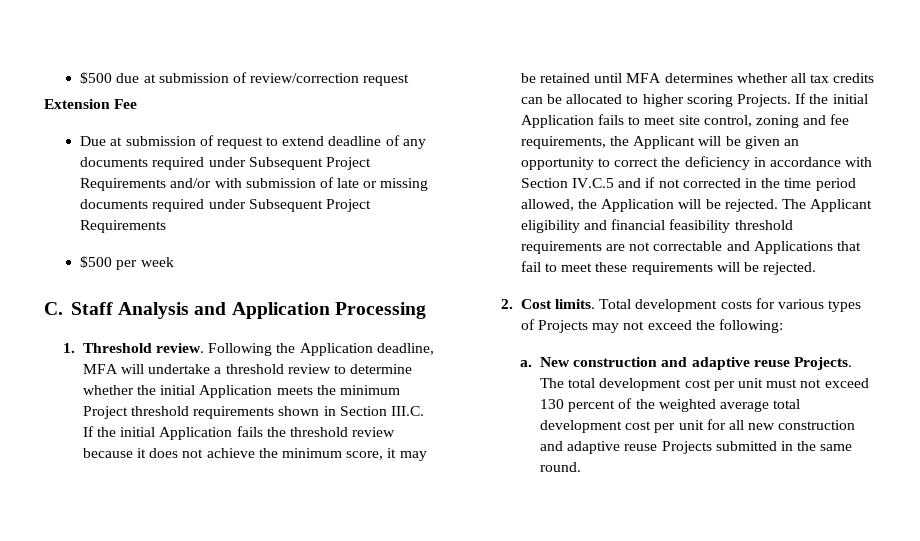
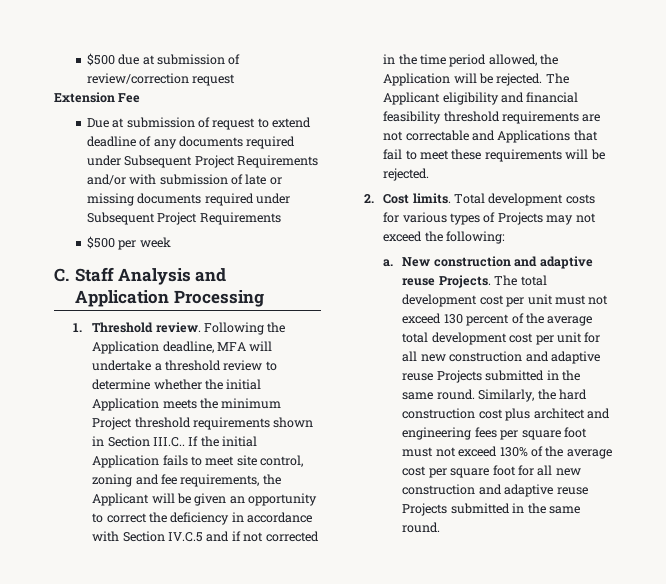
- Following the Application deadline, MFA will undertake a threshold review to determine whether the initial Application meets the minimum Project threshold requirements shown in Section III.C. If the initial Application fails the threshold review because it does not achieve the minimum score, it may be retained until MFA determines whether all tax credits can be allocated to higher scoring Projects.
+ Following the Application deadline, MFA will undertake a threshold review to determine whether the initial Application meets the minimum Project threshold requirements shown in Section III.C..
- The total development cost per unit must not exceed 130 percent of the weighted average total development cost per unit for all new construction and adaptive reuse Projects submitted in the same round.
+ The total development cost per unit must not exceed 130 percent of the average total development cost per unit for all new construction and adaptive reuse Projects submitted in the same round.
+ Similarly, the hard construction cost plus architect and engineering fees per square foot must not exceed 130% of the average cost per square foot for all new construction and adaptive reuse Projects submitted in the same round.

